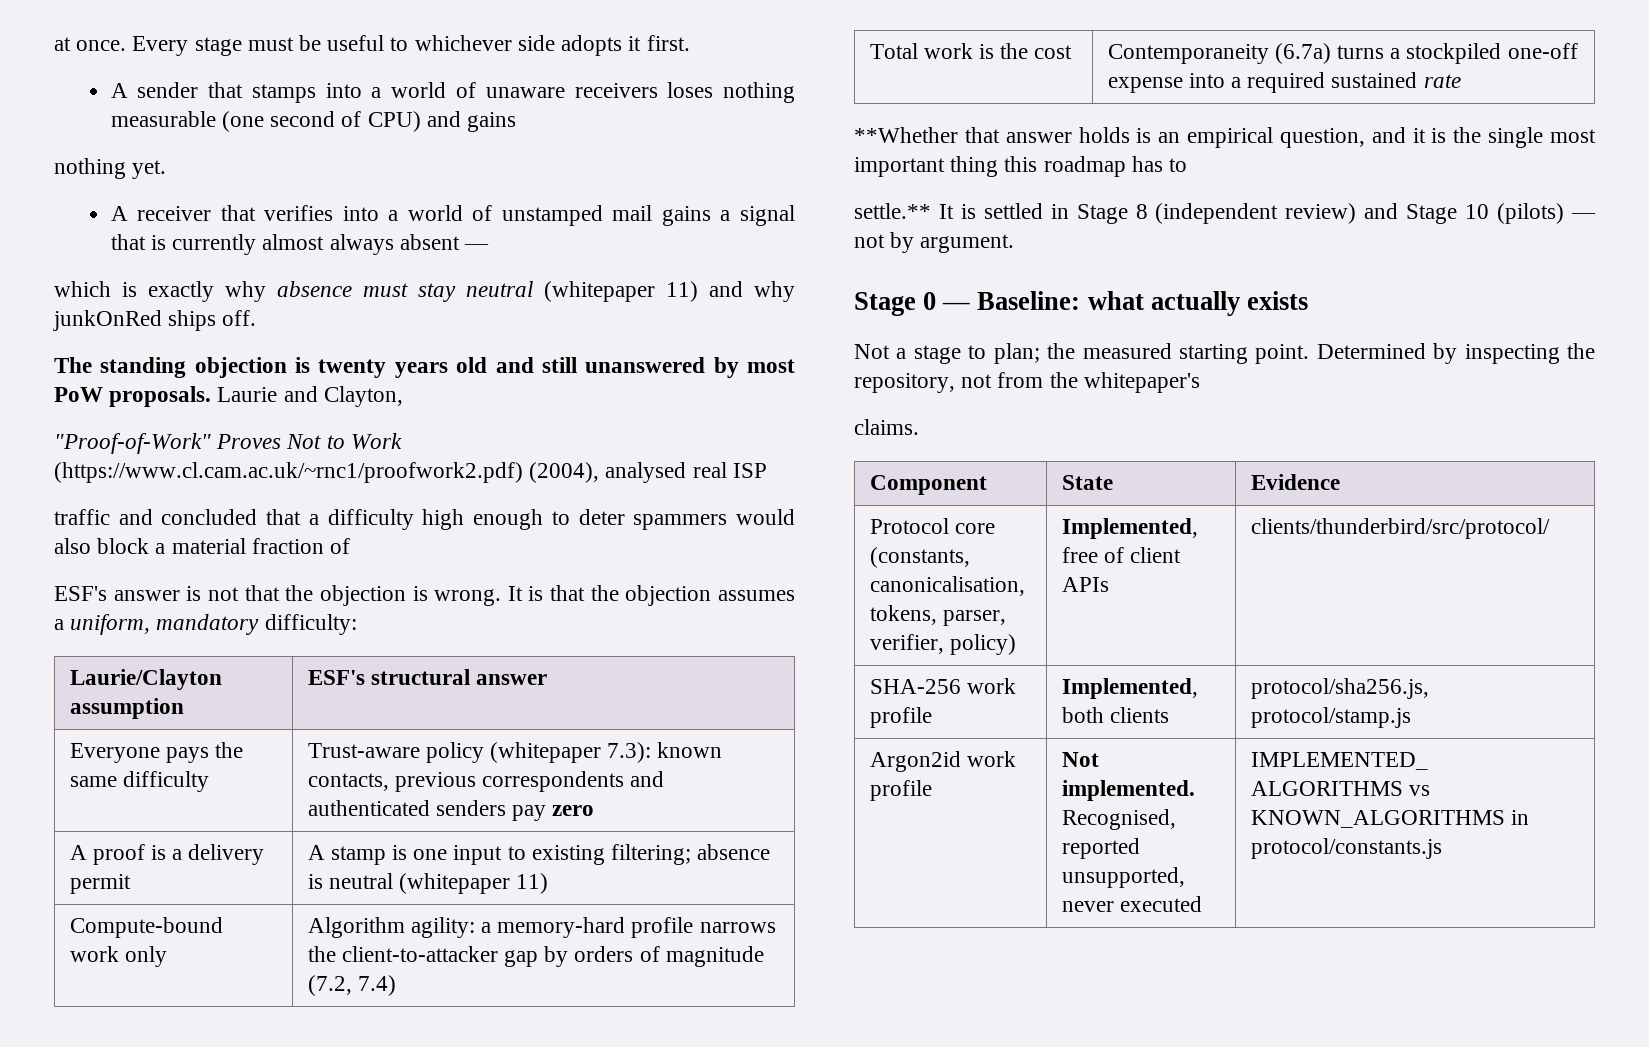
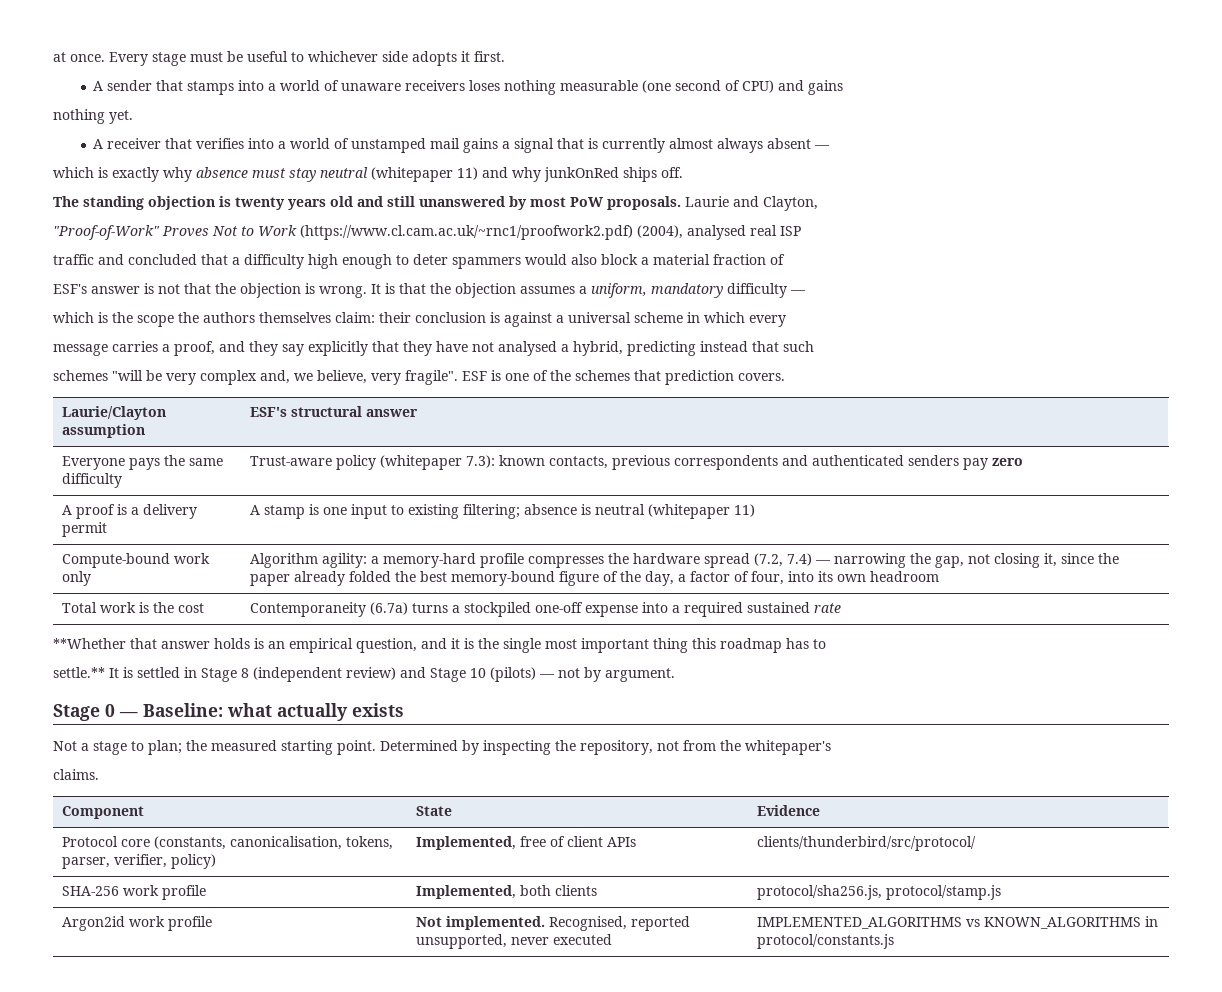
- It is that the objection assumes a uniform, mandatory difficulty:
+ It is that the objection assumes a uniform, mandatory difficulty —
+ which is the scope the authors themselves claim: their conclusion is against a universal scheme in which every
+ message carries a proof, and they say explicitly that they have not analysed a hybrid, predicting instead that such
+ schemes "will be very complex and, we believe, very fragile". ESF is one of the schemes that prediction covers.
- Algorithm agility: a memory-hard profile narrows the client-to-attacker gap by orders of magnitude (7.2, 7.4)
+ Algorithm agility: a memory-hard profile compresses the hardware spread (7.2, 7.4) — narrowing the gap, not closing it, since the paper already folded the best memory-bound figure of the day, a factor of four, into its own headroom

